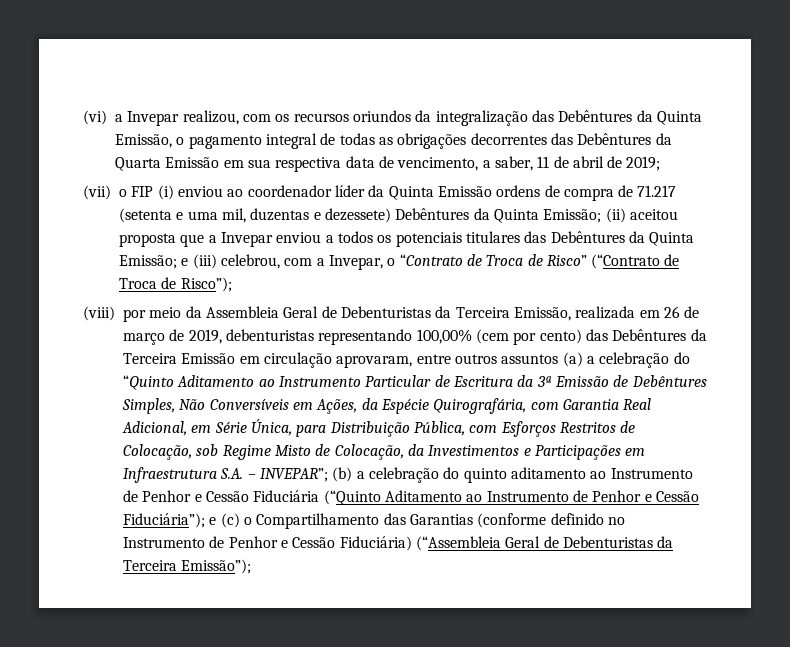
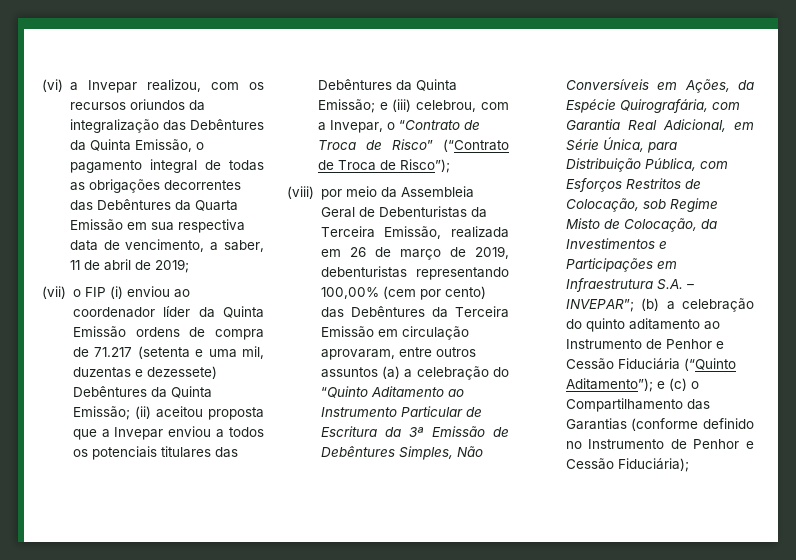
- (b) a celebração do quinto aditamento ao Instrumento de Penhor e Cessão Fiduciária (“Quinto Aditamento ao Instrumento de Penhor e Cessão Fiduciária”);
+ (b) a celebração do quinto aditamento ao Instrumento de Penhor e Cessão Fiduciária (“Quinto Aditamento”);
- e (c) o Compartilhamento das Garantias (conforme definido no Instrumento de Penhor e Cessão Fiduciária) (“Assembleia Geral de Debenturistas da Terceira Emissão”);
+ e (c) o Compartilhamento das Garantias (conforme definido no Instrumento de Penhor e Cessão Fiduciária);

